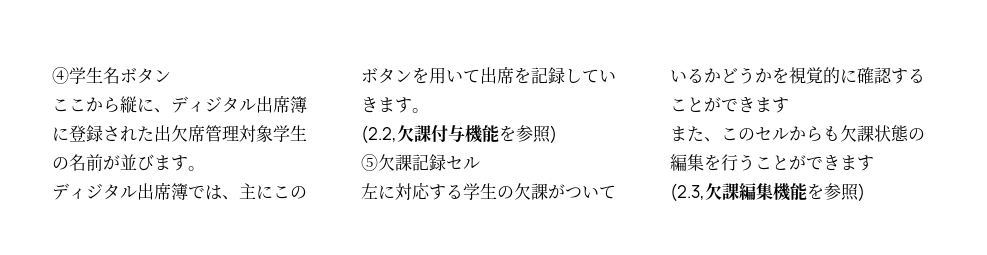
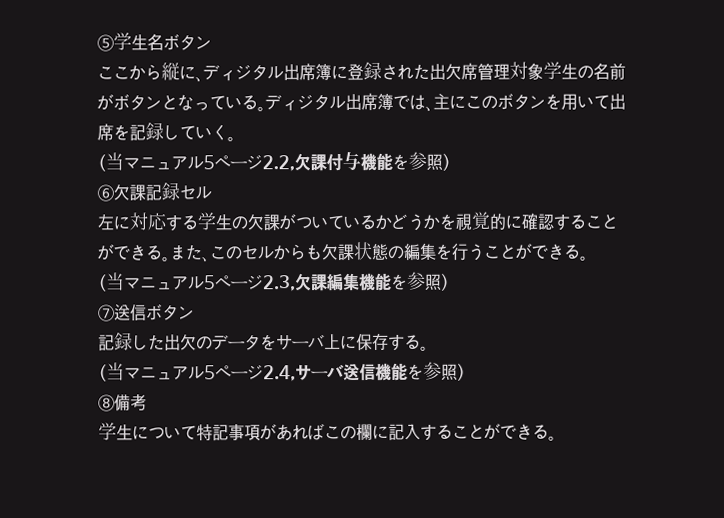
- ④学生名ボタン
+ ⑤学生名ボタン
- ここから縦に、ディジタル出席簿に登録された出欠席管理対象学生の名前が並びます。
- ディジタル出席簿では、主にこのボタンを用いて出席を記録していきます。
- (2.2,欠課付与機能を参照)
+ ここから縦に、ディジタル出席簿に登録された出欠席管理対象学生の名前がボタンとなっている。ディジタル出席簿では、主にこのボタンを用いて出席を記録していく。
+ (当マニュアル5ページ2.2,欠課付与機能を参照)
- ⑤欠課記録セル
+ ⑥欠課記録セル
- 左に対応する学生の欠課がついているかどうかを視覚的に確認することができます
- また、このセルからも欠課状態の編集を行うことができます
- (2.3,欠課編集機能を参照)
+ 左に対応する学生の欠課がついているかどうかを視覚的に確認することができる。また、このセルからも欠課状態の編集を行うことができる。
+ (当マニュアル5ページ2.3,欠課編集機能を参照)
+ ⑦送信ボタン
+ 記録した出欠のデータをサーバ上に保存する。
+ (当マニュアル5ページ2.4,サーバ送信機能を参照)
+ ⑧備考
+ 学生について特記事項があればこの欄に記入することができる。

